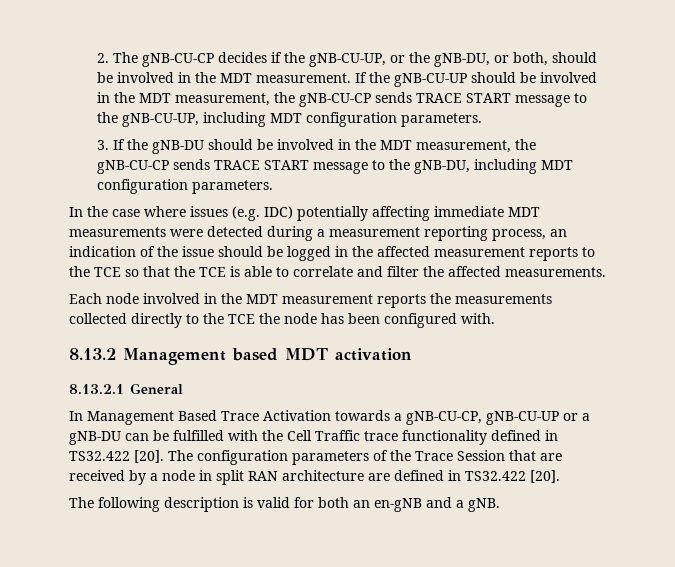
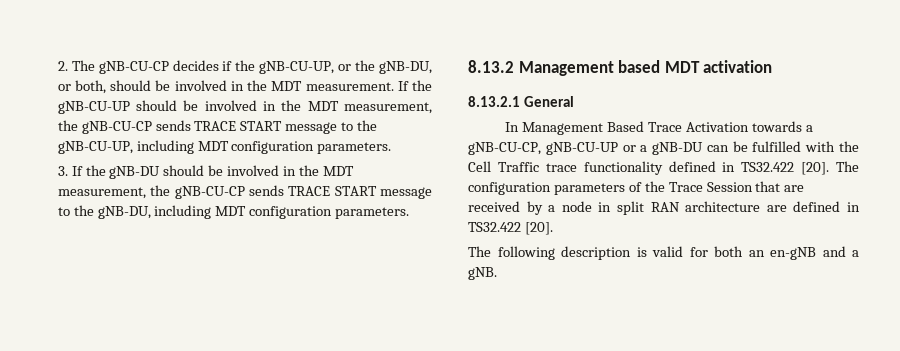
- In the case where issues (e.g. IDC) potentially affecting immediate MDT measurements were detected during a measurement reporting process, an indication of the issue should be logged in the affected measurement reports to the TCE so that the TCE is able to correlate and filter the affected measurements.
- Each node involved in the MDT measurement reports the measurements collected directly to the TCE the node has been configured with.

